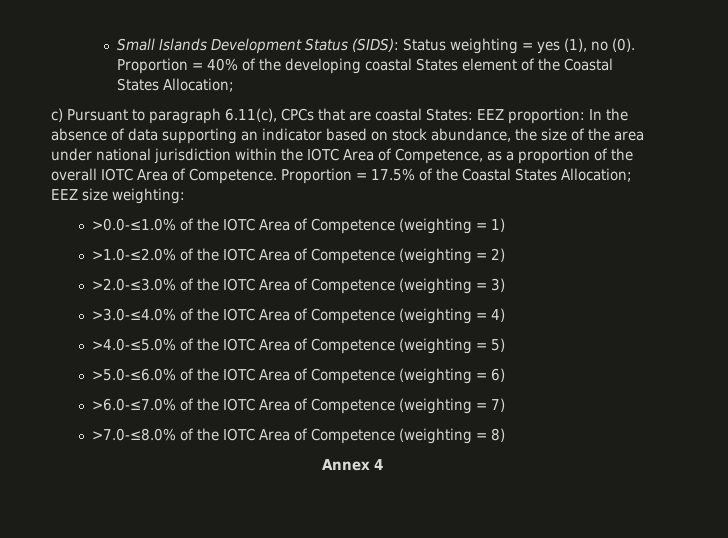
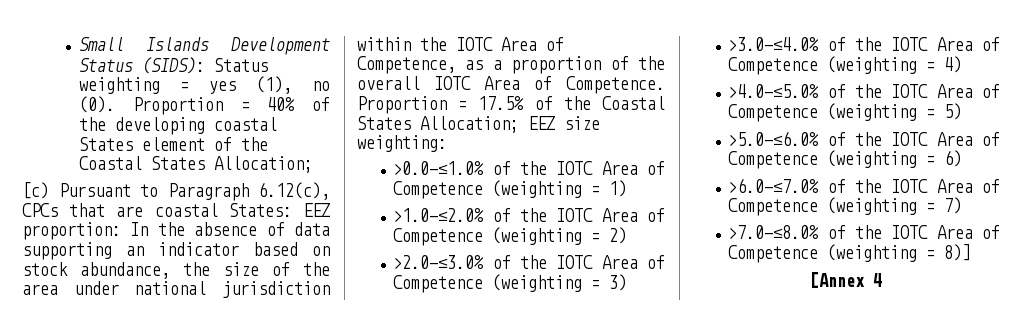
- c) Pursuant to paragraph 6.11(c), CPCs that are coastal States: EEZ proportion: In the absence of data supporting an indicator based on stock abundance, the size of the area under national jurisdiction within the IOTC Area of Competence, as a proportion of the overall IOTC Area of Competence.
+ [c) Pursuant to Paragraph 6.12(c), CPCs that are coastal States: EEZ proportion: In the absence of data supporting an indicator based on stock abundance, the size of the area under national jurisdiction within the IOTC Area of Competence, as a proportion of the overall IOTC Area of Competence.
- >7.0-≤8.0% of the IOTC Area of Competence (weighting = 8)
- Annex 4
+ >7.0-≤8.0% of the IOTC Area of Competence (weighting = 8)]
+ [Annex 4

